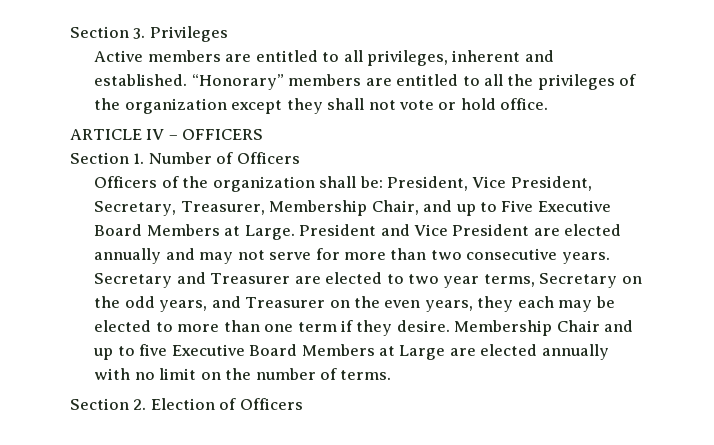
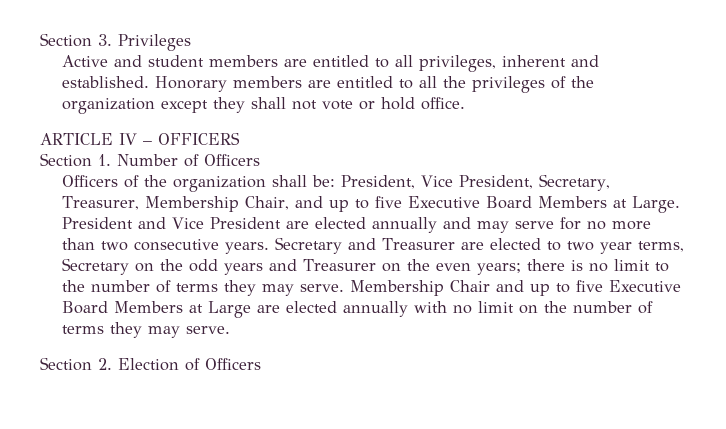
- Active members are entitled to all privileges, inherent and established.
+ Active and student members are entitled to all privileges, inherent and established.
- “Honorary” members are entitled to all the privileges of the organization except they shall not vote or hold office.
+ Honorary members are entitled to all the privileges of the organization except they shall not vote or hold office.
- Officers of the organization shall be: President, Vice President, Secretary, Treasurer, Membership Chair, and up to Five Executive Board Members at Large.
+ Officers of the organization shall be: President, Vice President, Secretary, Treasurer, Membership Chair, and up to five Executive Board Members at Large.
- President and Vice President are elected annually and may not serve for more than two consecutive years.
+ President and Vice President are elected annually and may serve for no more than two consecutive years.
- Secretary and Treasurer are elected to two year terms, Secretary on the odd years, and Treasurer on the even years, they each may be elected to more than one term if they desire.
+ Secretary and Treasurer are elected to two year terms, Secretary on the odd years and Treasurer on the even years; there is no limit to the number of terms they may serve.
- Membership Chair and up to five Executive Board Members at Large are elected annually with no limit on the number of terms.
+ Membership Chair and up to five Executive Board Members at Large are elected annually with no limit on the number of terms they may serve.

